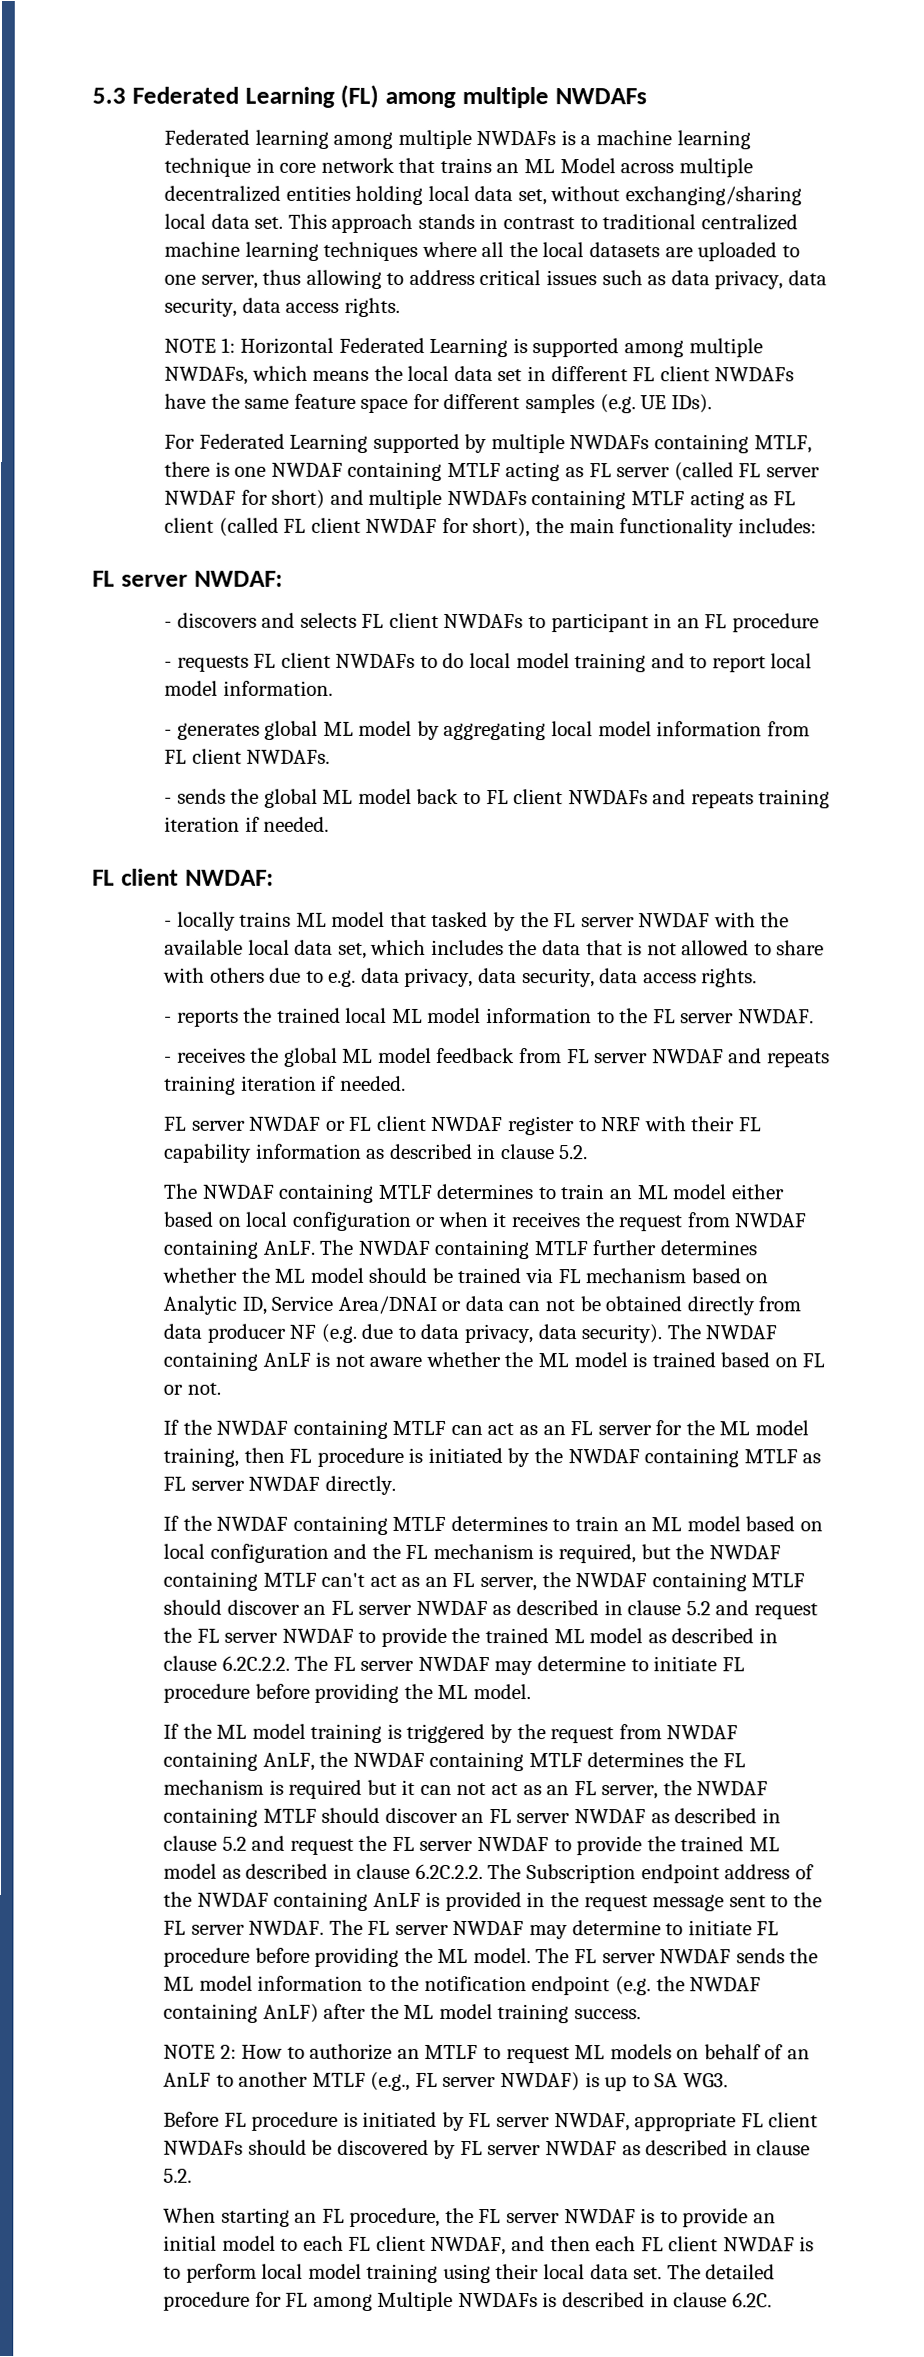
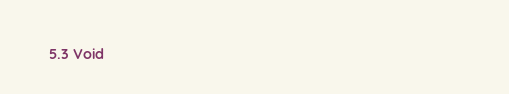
- 5.3 Federated Learning (FL) among multiple NWDAFs
- Federated learning among multiple NWDAFs is a machine learning technique in core network that trains an ML Model across multiple decentralized entities holding local data set, without exchanging/sharing local data set. This approach stands in contrast to traditional centralized machine learning techniques where all the local datasets are uploaded to one server, thus allowing to address critical issues such as data privacy, data security, data access rights.
- NOTE 1: Horizontal Federated Learning is supported among multiple NWDAFs, which means the local data set in different FL client NWDAFs have the same feature space for different samples (e.g. UE IDs).
- For Federated Learning supported by multiple NWDAFs containing MTLF, there is one NWDAF containing MTLF acting as FL server (called FL server NWDAF for short) and multiple NWDAFs containing MTLF acting as FL client (called FL client NWDAF for short), the main functionality includes:
- FL server NWDAF:
- - discovers and selects FL client NWDAFs to participant in an FL procedure
- - requests FL client NWDAFs to do local model training and to report local model information.
- - generates global ML model by aggregating local model information from FL client NWDAFs.
- - sends the global ML model back to FL client NWDAFs and repeats training iteration if needed.
- FL client NWDAF:
- - locally trains ML model that tasked by the FL server NWDAF with the available local data set, which includes the data that is not allowed to share with others due to e.g. data privacy, data security, data access rights.
- - reports the trained local ML model information to the FL server NWDAF.
- - receives the global ML model feedback from FL server NWDAF and repeats training iteration if needed.
- FL server NWDAF or FL client NWDAF register to NRF with their FL capability information as described in clause 5.2.
- The NWDAF containing MTLF determines to train an ML model either based on local configuration or when it receives the request from NWDAF containing AnLF. The NWDAF containing MTLF further determines whether the ML model should be trained via FL mechanism based on Analytic ID, Service Area/DNAI or data can not be obtained directly from data producer NF (e.g. due to data privacy, data security). The NWDAF containing AnLF is not aware whether the ML model is trained based on FL or not.
- If the NWDAF containing MTLF can act as an FL server for the ML model training, then FL procedure is initiated by the NWDAF containing MTLF as FL server NWDAF directly.
- If the NWDAF containing MTLF determines to train an ML model based on local configuration and the FL mechanism is required, but the NWDAF containing MTLF can't act as an FL server, the NWDAF containing MTLF should discover an FL server NWDAF as described in clause 5.2 and request the FL server NWDAF to provide the trained ML model as described in clause 6.2C.2.2. The FL server NWDAF may determine to initiate FL procedure before providing the ML model.
- If the ML model training is triggered by the request from NWDAF containing AnLF, the NWDAF containing MTLF determines the FL mechanism is required but it can not act as an FL server, the NWDAF containing MTLF should discover an FL server NWDAF as described in clause 5.2 and request the FL server NWDAF to provide the trained ML model as described in clause 6.2C.2.2. The Subscription endpoint address of the NWDAF containing AnLF is provided in the request message sent to the FL server NWDAF. The FL server NWDAF may determine to initiate FL procedure before providing the ML model. The FL server NWDAF sends the ML model information to the notification endpoint (e.g. the NWDAF containing AnLF) after the ML model training success.
- NOTE 2: How to authorize an MTLF to request ML models on behalf of an AnLF to another MTLF (e.g., FL server NWDAF) is up to SA WG3.
- Before FL procedure is initiated by FL server NWDAF, appropriate FL client NWDAFs should be discovered by FL server NWDAF as described in clause 5.2.
- When starting an FL procedure, the FL server NWDAF is to provide an initial model to each FL client NWDAF, and then each FL client NWDAF is to perform local model training using their local data set. The detailed procedure for FL among Multiple NWDAFs is described in clause 6.2C.
+ 5.3 Void

